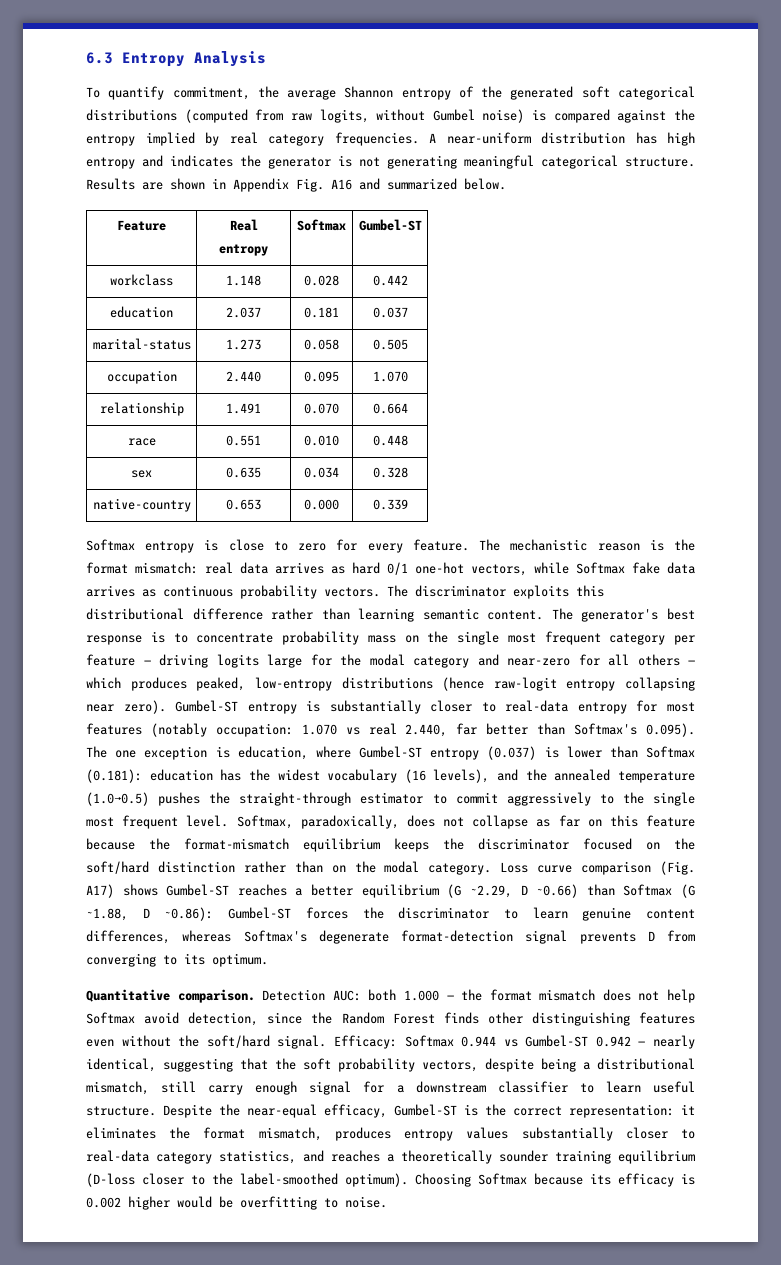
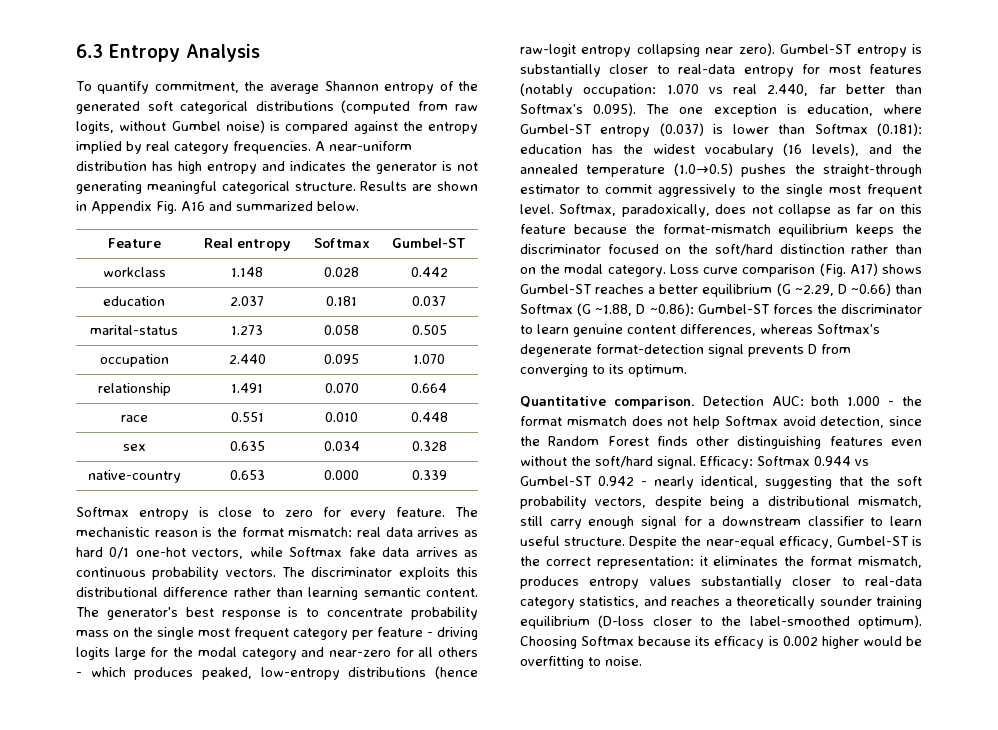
- The generator's best response is to concentrate probability mass on the single most frequent category per feature — driving logits large for the modal category and near-zero for all others — which produces peaked, low-entropy distributions (hence raw-logit entropy collapsing near zero).
+ The generator's best response is to concentrate probability mass on the single most frequent category per feature - driving logits large for the modal category and near-zero for all others - which produces peaked, low-entropy distributions (hence raw-logit entropy collapsing near zero).
- Detection AUC: both 1.000 — the format mismatch does not help Softmax avoid detection, since the Random Forest finds other distinguishing features even without the soft/hard signal.
+ Detection AUC: both 1.000 - the format mismatch does not help Softmax avoid detection, since the Random Forest finds other distinguishing features even without the soft/hard signal.
- Efficacy: Softmax 0.944 vs Gumbel-ST 0.942 — nearly identical, suggesting that the soft probability vectors, despite being a distributional mismatch, still carry enough signal for a downstream classifier to learn useful structure.
+ Efficacy: Softmax 0.944 vs Gumbel-ST 0.942 - nearly identical, suggesting that the soft probability vectors, despite being a distributional mismatch, still carry enough signal for a downstream classifier to learn useful structure.

